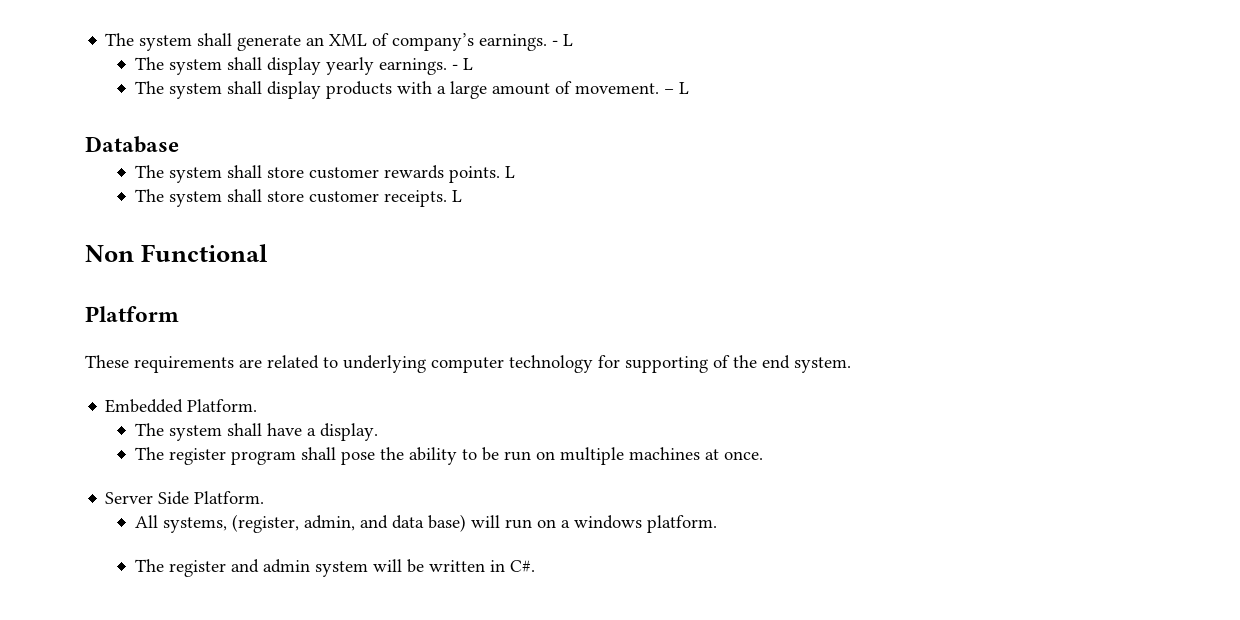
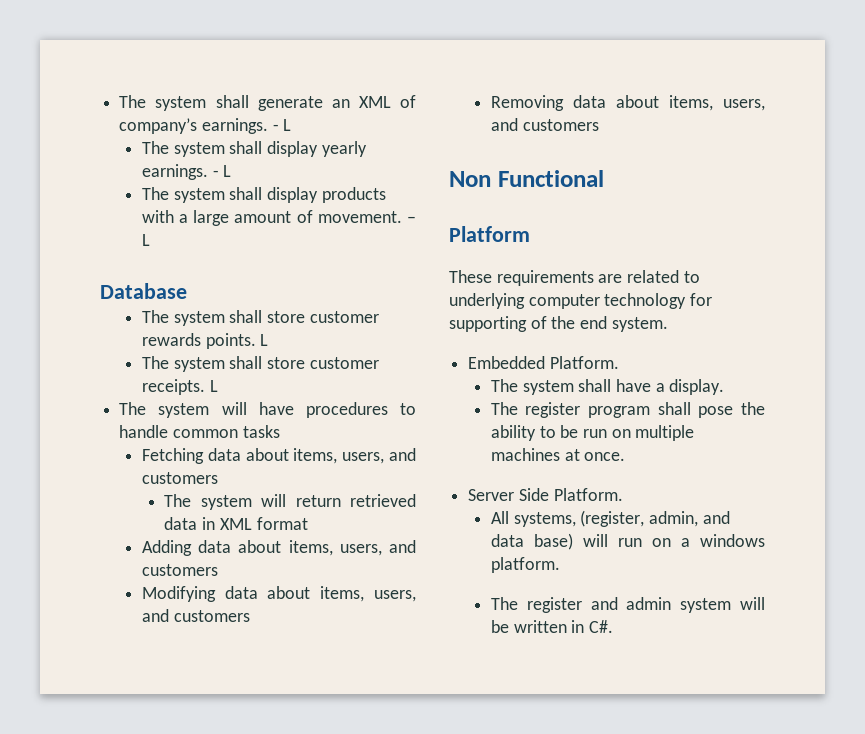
+ The system will have procedures to handle common tasks
+ Fetching data about items, users, and customers
+ The system will return retrieved data in XML format
+ Adding data about items, users, and customers
+ Modifying data about items, users, and customers
+ Removing data about items, users, and customers

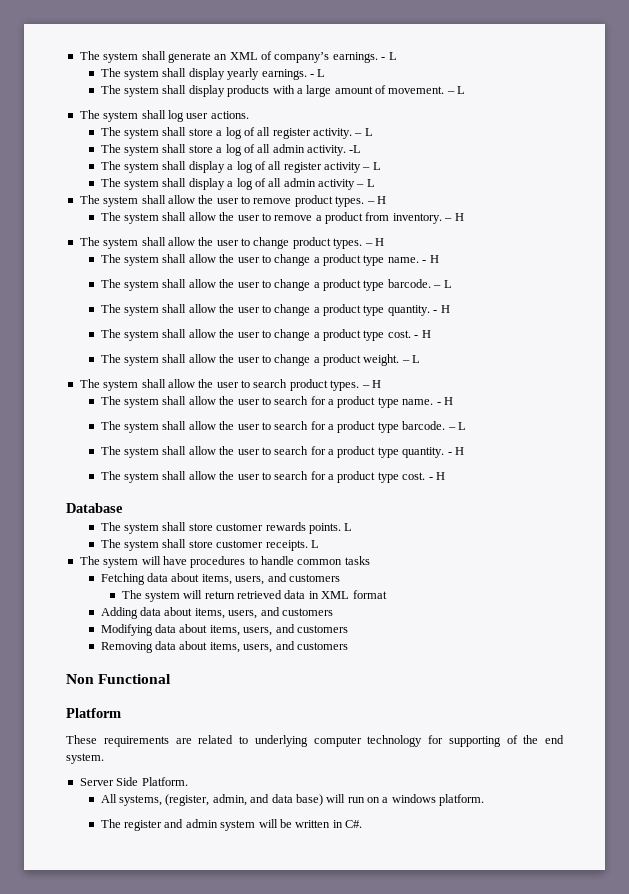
+ The system shall log user actions.
+ The system shall store a log of all register activity. – L
+ The system shall store a log of all admin activity. -L
+ The system shall display a log of all register activity – L
+ The system shall display a log of all admin activity – L
+ The system shall allow the user to remove product types. – H
+ The system shall allow the user to remove a product from inventory. – H
+ The system shall allow the user to change product types. – H
+ The system shall allow the user to change a product type name. - H
+ The system shall allow the user to change a product type barcode. – L
+ The system shall allow the user to change a product type quantity. - H
+ The system shall allow the user to change a product type cost. - H
+ The system shall allow the user to change a product weight. – L
+ The system shall allow the user to search product types. – H
+ The system shall allow the user to search for a product type name. - H
+ The system shall allow the user to search for a product type barcode. – L
+ The system shall allow the user to search for a product type quantity. - H
+ The system shall allow the user to search for a product type cost. - H
- Embedded Platform.
- The system shall have a display.
- The register program shall pose the ability to be run on multiple machines at once.

